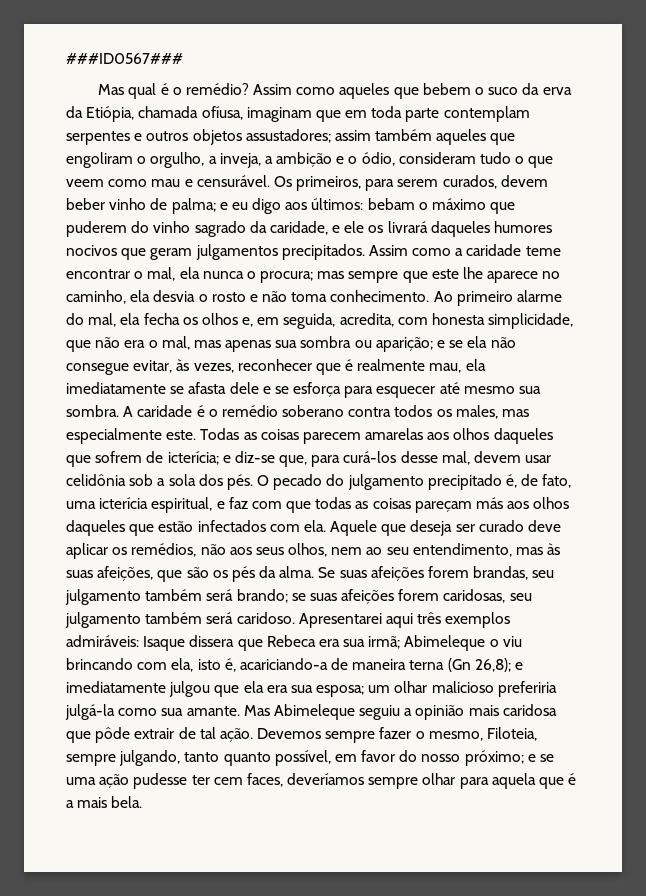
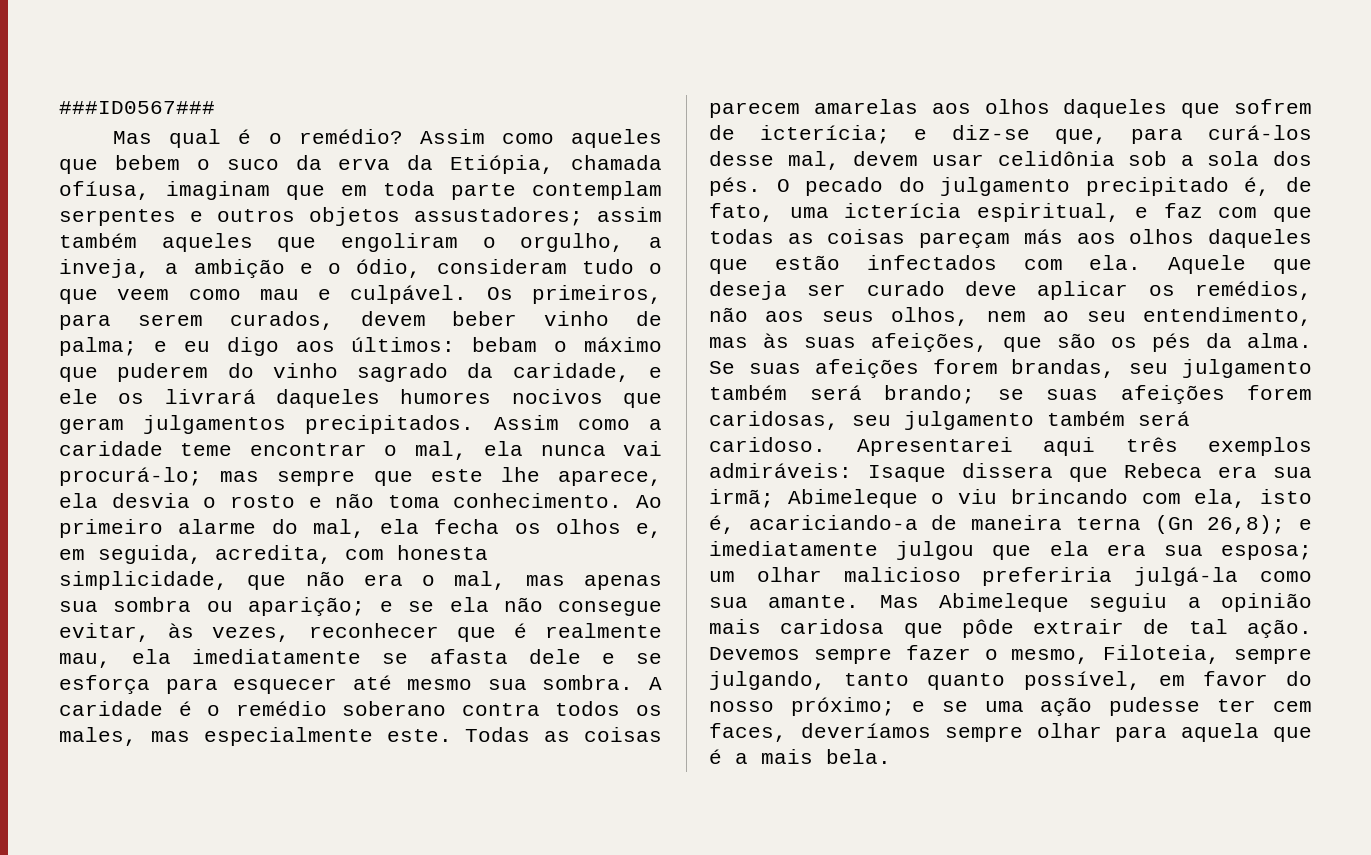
- Assim como aqueles que bebem o suco da erva da Etiópia, chamada ofíusa, imaginam que em toda parte contemplam serpentes e outros objetos assustadores; assim também aqueles que engoliram o orgulho, a inveja, a ambição e o ódio, consideram tudo o que veem como mau e censurável.
+ Assim como aqueles que bebem o suco da erva da Etiópia, chamada ofíusa, imaginam que em toda parte contemplam serpentes e outros objetos assustadores; assim também aqueles que engoliram o orgulho, a inveja, a ambição e o ódio, consideram tudo o que veem como mau e culpável.
- Assim como a caridade teme encontrar o mal, ela nunca o procura; mas sempre que este lhe aparece no caminho, ela desvia o rosto e não toma conhecimento.
+ Assim como a caridade teme encontrar o mal, ela nunca vai procurá-lo; mas sempre que este lhe aparece, ela desvia o rosto e não toma conhecimento.

